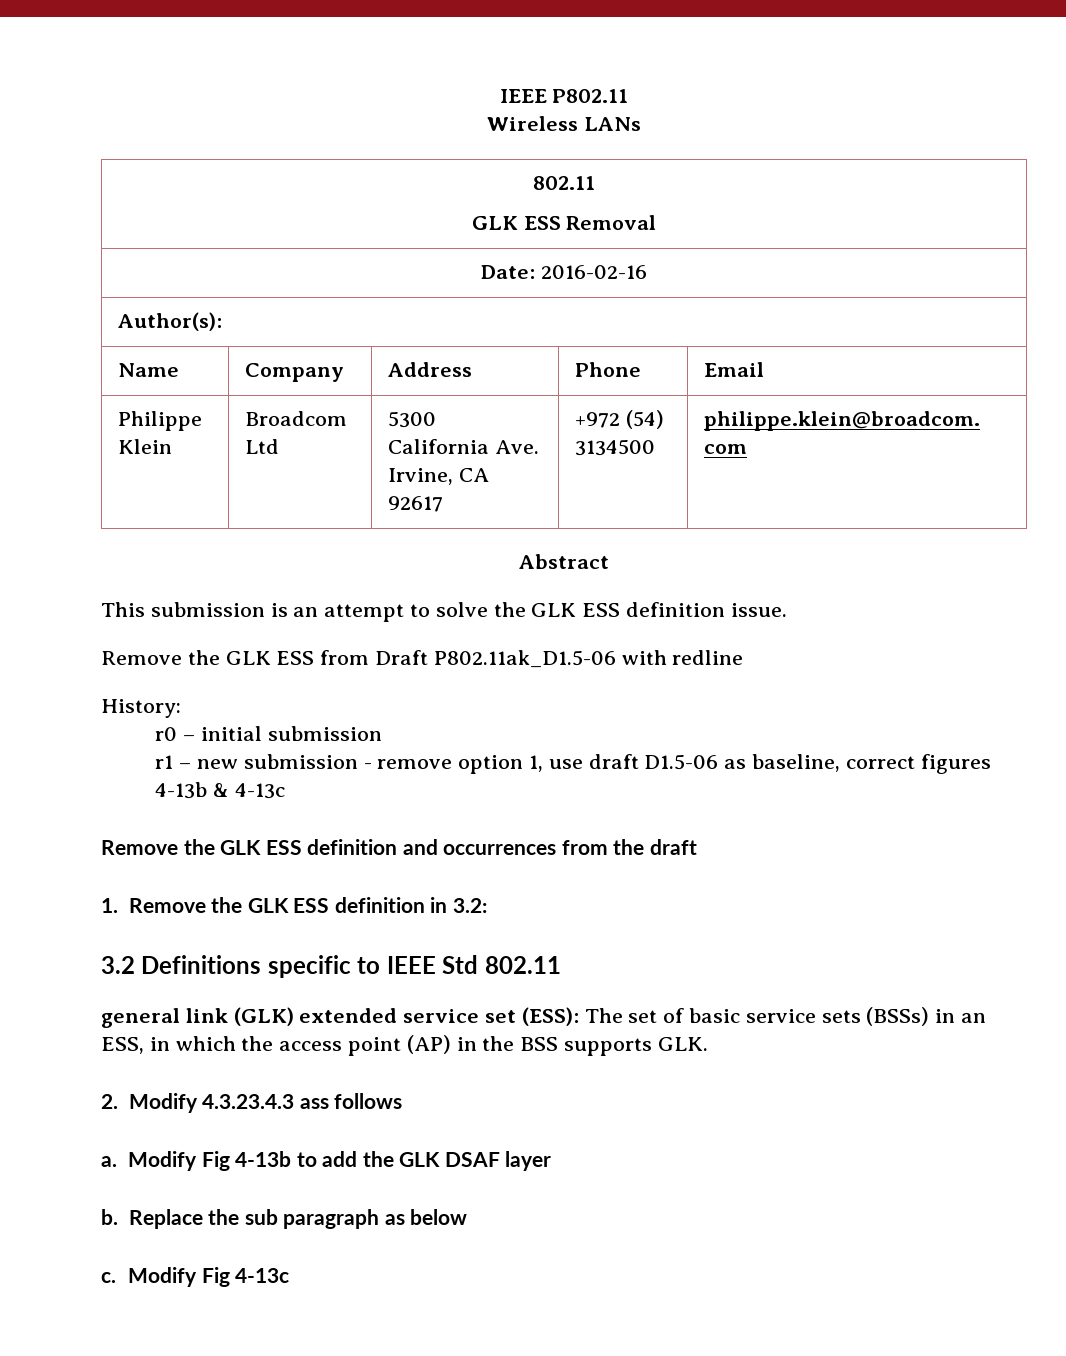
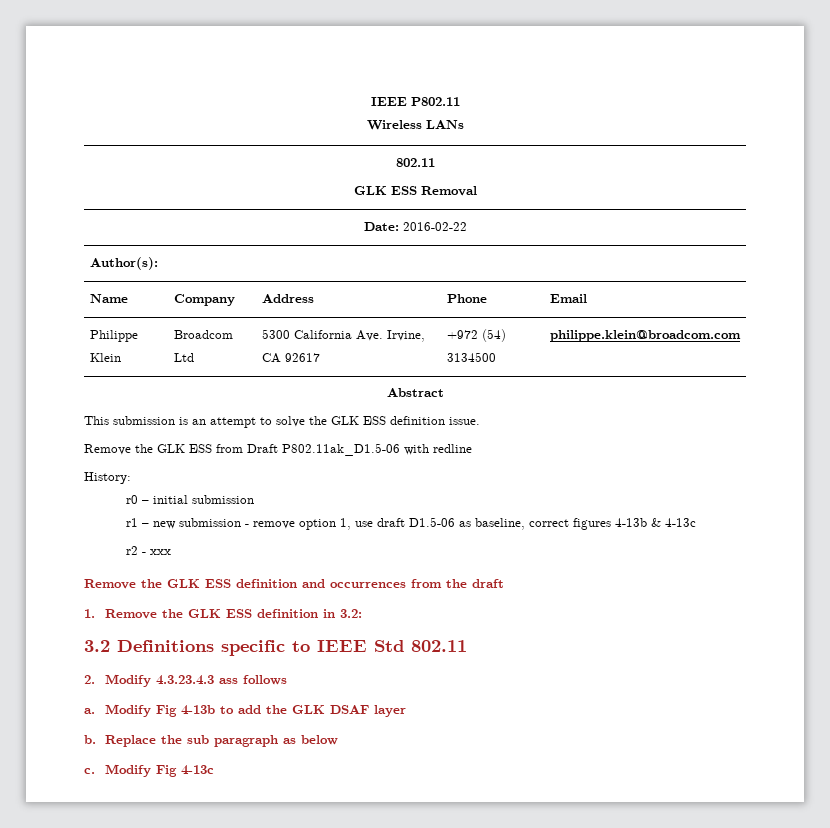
- Date: 2016-02-16
+ Date: 2016-02-22
+ r2 - xxx
- general link (GLK) extended service set (ESS): The set of basic service sets (BSSs) in an ESS, in which the access point (AP) in the BSS supports GLK.

